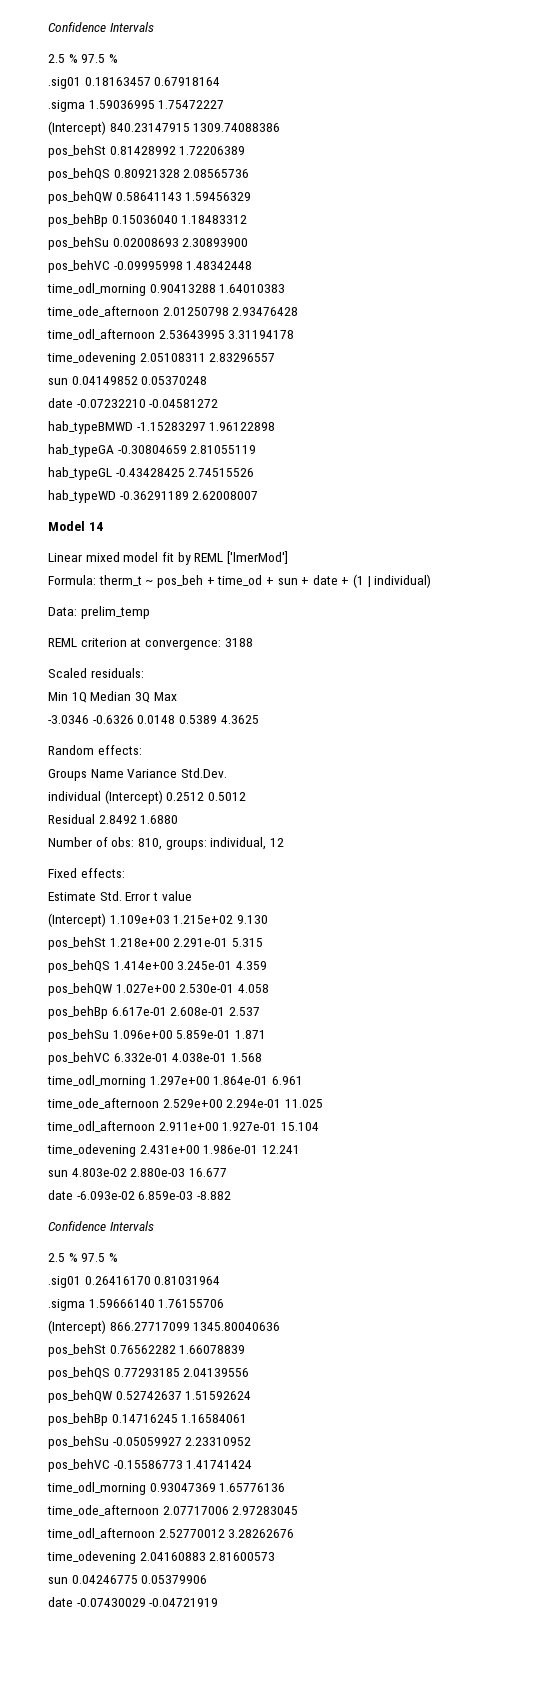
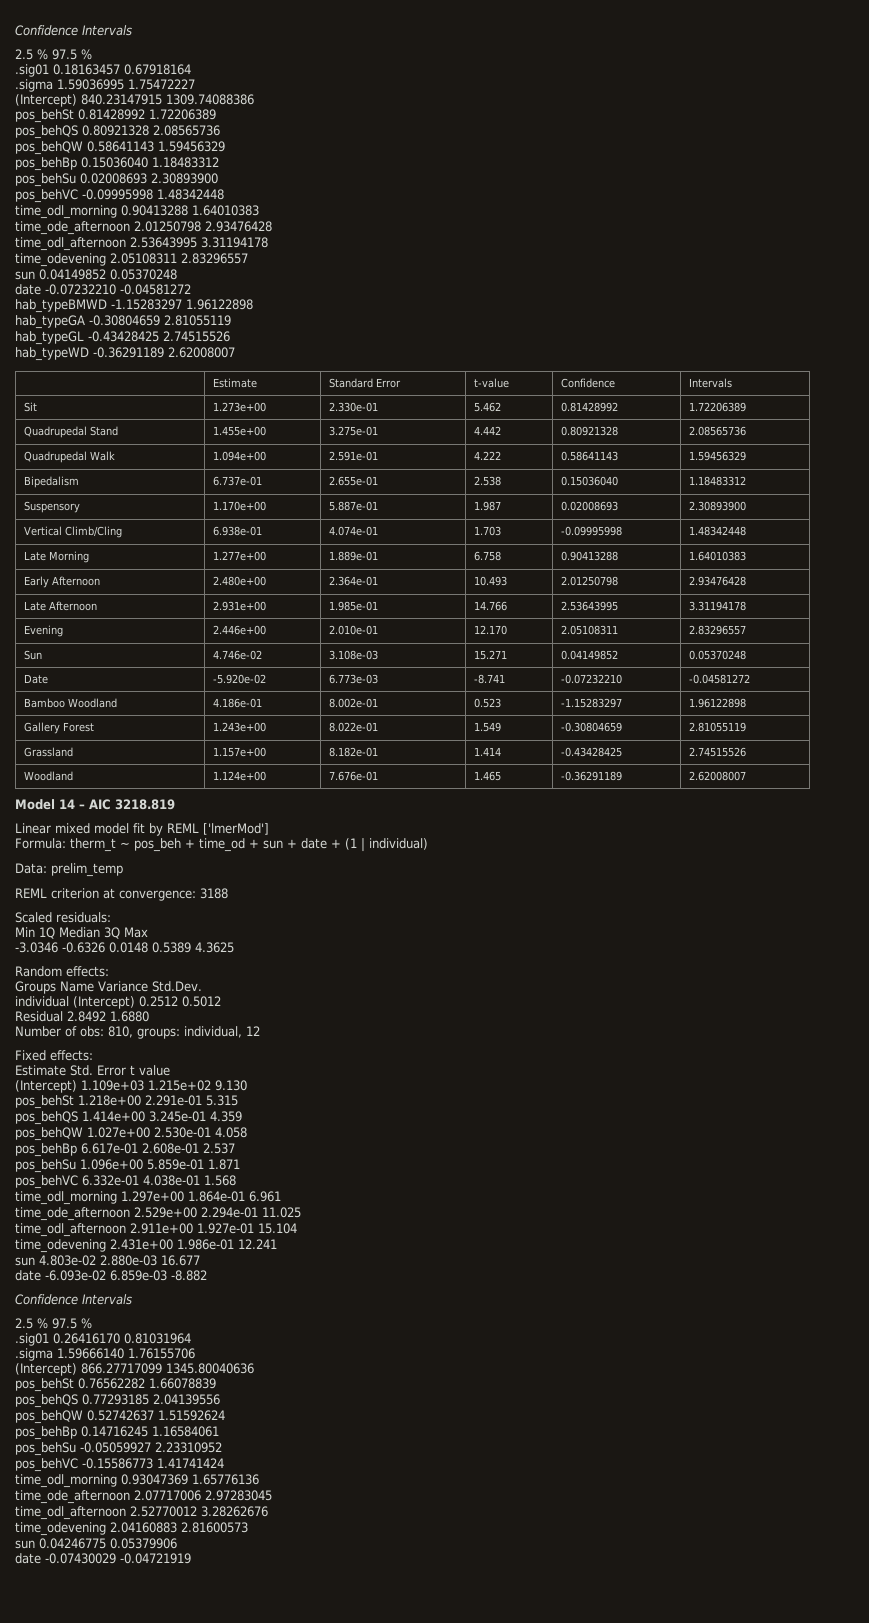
+ | Estimate | Standard Error | t-value | Confidence | Intervals
+ Sit | 1.273e+00 | 2.330e-01 | 5.462 | 0.81428992 | 1.72206389
+ Quadrupedal Stand | 1.455e+00 | 3.275e-01 | 4.442 | 0.80921328 | 2.08565736
+ Quadrupedal Walk | 1.094e+00 | 2.591e-01 | 4.222 | 0.58641143 | 1.59456329
+ Bipedalism | 6.737e-01 | 2.655e-01 | 2.538 | 0.15036040 | 1.18483312
+ Suspensory | 1.170e+00 | 5.887e-01 | 1.987 | 0.02008693 | 2.30893900
+ Vertical Climb/Cling | 6.938e-01 | 4.074e-01 | 1.703 | -0.09995998 | 1.48342448
+ Late Morning | 1.277e+00 | 1.889e-01 | 6.758 | 0.90413288 | 1.64010383
+ Early Afternoon | 2.480e+00 | 2.364e-01 | 10.493 | 2.01250798 | 2.93476428
+ Late Afternoon | 2.931e+00 | 1.985e-01 | 14.766 | 2.53643995 | 3.31194178
+ Evening | 2.446e+00 | 2.010e-01 | 12.170 | 2.05108311 | 2.83296557
+ Sun | 4.746e-02 | 3.108e-03 | 15.271 | 0.04149852 | 0.05370248
+ Date | -5.920e-02 | 6.773e-03 | -8.741 | -0.07232210 | -0.04581272
+ Bamboo Woodland | 4.186e-01 | 8.002e-01 | 0.523 | -1.15283297 | 1.96122898
+ Gallery Forest | 1.243e+00 | 8.022e-01 | 1.549 | -0.30804659 | 2.81055119
+ Grassland | 1.157e+00 | 8.182e-01 | 1.414 | -0.43428425 | 2.74515526
+ Woodland | 1.124e+00 | 7.676e-01 | 1.465 | -0.36291189 | 2.62008007
- Model 14
+ Model 14 – AIC 3218.819

